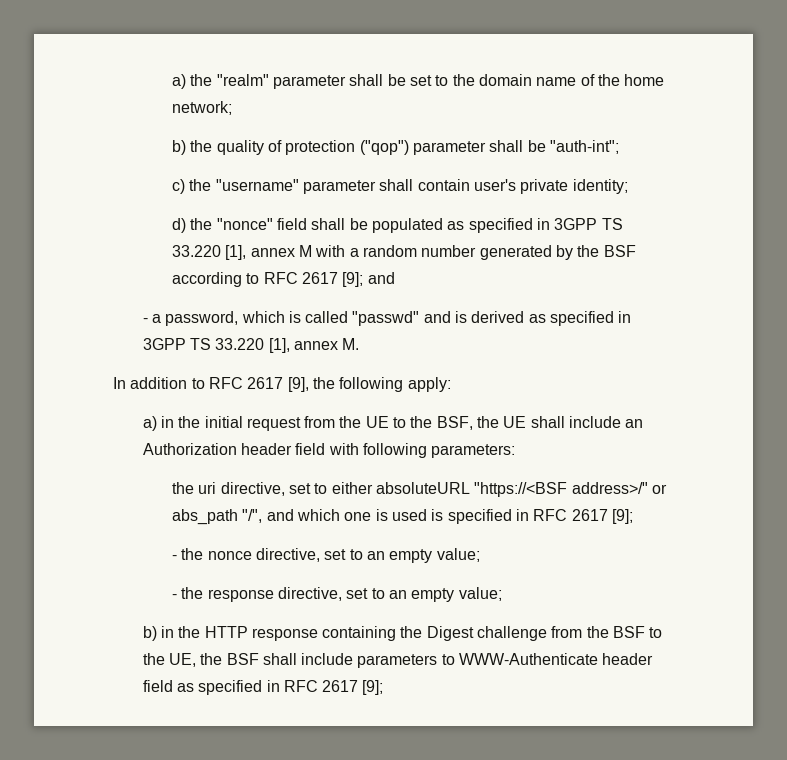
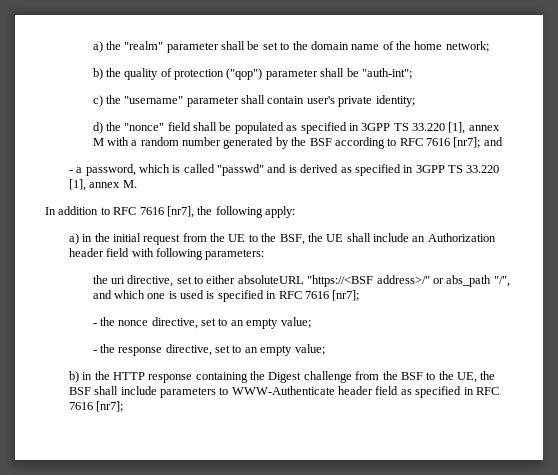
- d) the "nonce" field shall be populated as specified in 3GPP TS 33.220 [1], annex M with a random number generated by the BSF according to RFC 2617 [9]; and
+ d) the "nonce" field shall be populated as specified in 3GPP TS 33.220 [1], annex M with a random number generated by the BSF according to RFC 7616 [nr7]; and
- In addition to RFC 2617 [9], the following apply:
+ In addition to RFC 7616 [nr7], the following apply:
- the uri directive, set to either absoluteURL "https://<BSF address>/" or abs_path "/", and which one is used is specified in RFC 2617 [9];
+ the uri directive, set to either absoluteURL "https://<BSF address>/" or abs_path "/", and which one is used is specified in RFC 7616 [nr7];
- b) in the HTTP response containing the Digest challenge from the BSF to the UE, the BSF shall include parameters to WWW-Authenticate header field as specified in RFC 2617 [9];
+ b) in the HTTP response containing the Digest challenge from the BSF to the UE, the BSF shall include parameters to WWW-Authenticate header field as specified in RFC 7616 [nr7];

